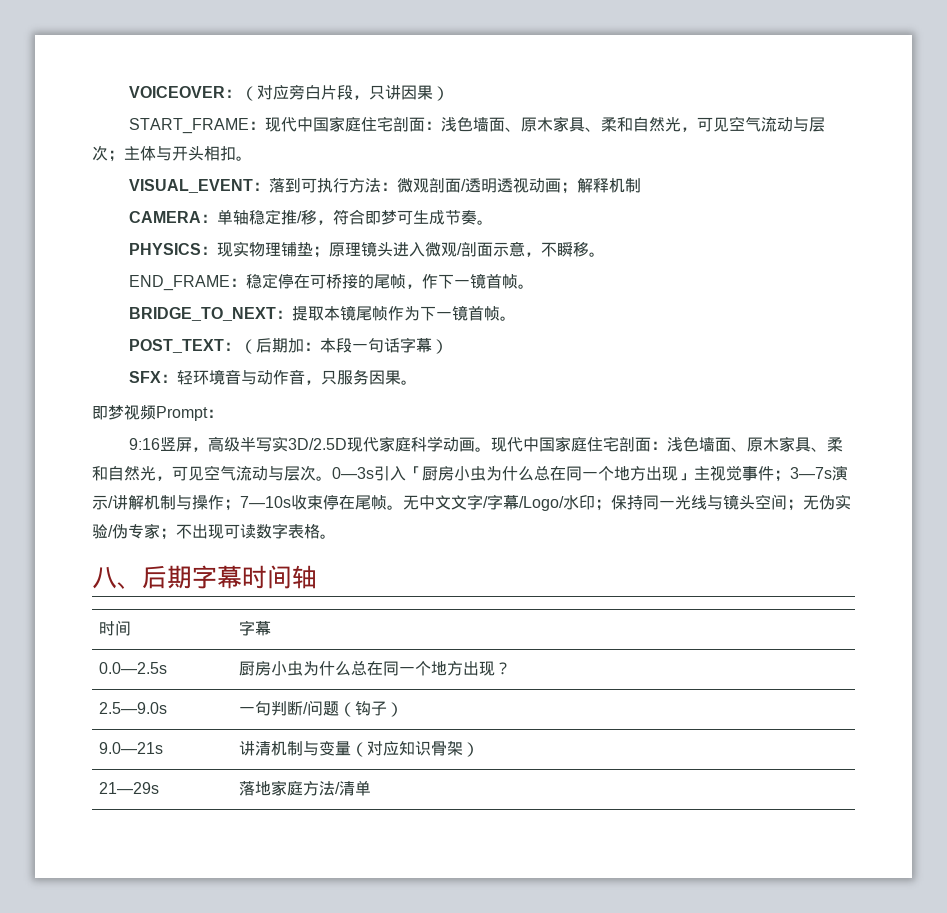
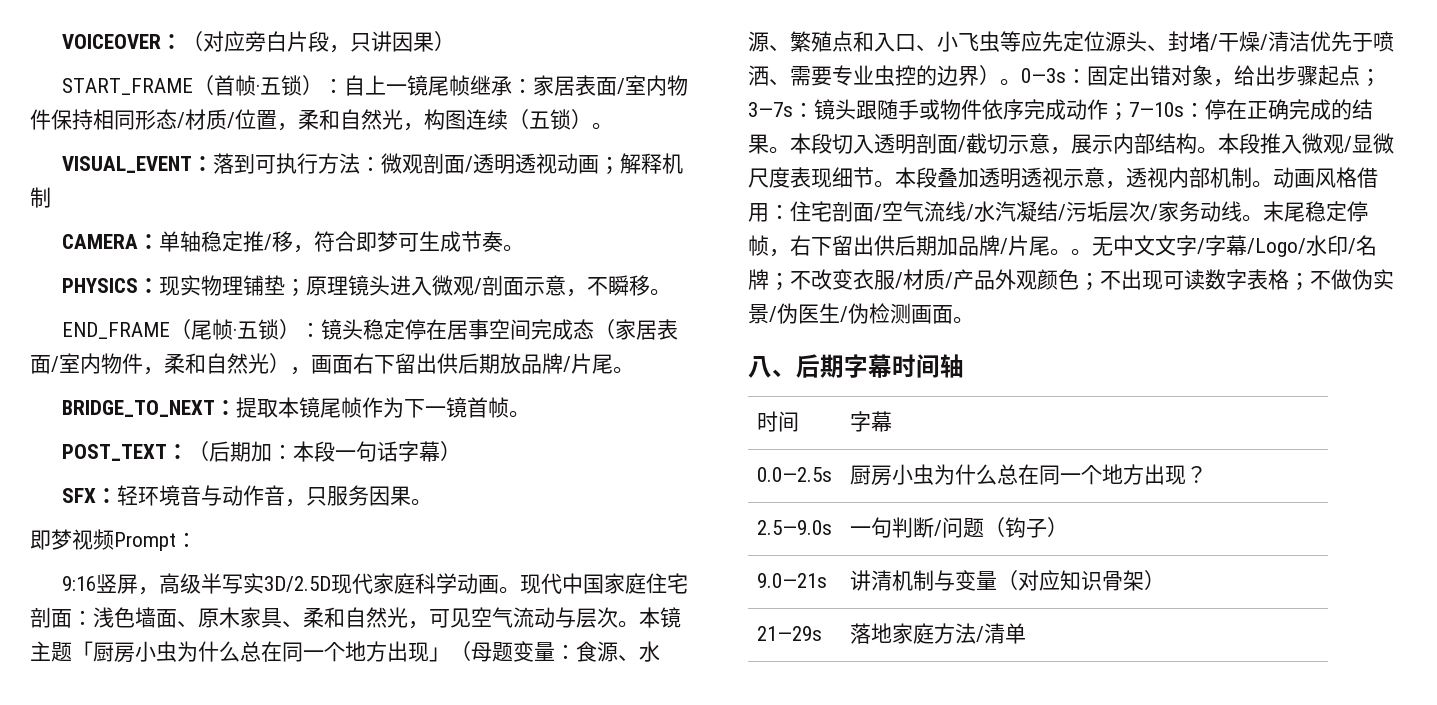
- START_FRAME：现代中国家庭住宅剖面：浅色墙面、原木家具、柔和自然光，可见空气流动与层次；主体与开头相扣。
+ START_FRAME（首帧·五锁）：自上一镜尾帧继承：家居表面/室内物件保持相同形态/材质/位置，柔和自然光，构图连续（五锁）。
- END_FRAME：稳定停在可桥接的尾帧，作下一镜首帧。
+ END_FRAME（尾帧·五锁）：镜头稳定停在居事空间完成态（家居表面/室内物件，柔和自然光），画面右下留出供后期放品牌/片尾。
- 0—3s引入「厨房小虫为什么总在同一个地方出现」主视觉事件；3—7s演示/讲解机制与操作；7—10s收束停在尾帧。
+ 本镜主题「厨房小虫为什么总在同一个地方出现」（母题变量：食源、水源、繁殖点和入口、小飞虫等应先定位源头、封堵/干燥/清洁优先于喷洒、需要专业虫控的边界）。0—3s：固定出错对象，给出步骤起点；3—7s：镜头跟随手或物件依序完成动作；7—10s：停在正确完成的结果。本段切入透明剖面/截切示意，展示内部结构。本段推入微观/显微尺度表现细节。本段叠加透明透视示意，透视内部机制。动画风格借用：住宅剖面/空气流线/水汽凝结/污垢层次/家务动线。末尾稳定停帧，右下留出供后期加品牌/片尾。。
- 无中文文字/字幕/Logo/水印；保持同一光线与镜头空间；无伪实验/伪专家；不出现可读数字表格。
+ 无中文文字/字幕/Logo/水印/名牌；不改变衣服/材质/产品外观颜色；不出现可读数字表格；不做伪实景/伪医生/伪检测画面。

